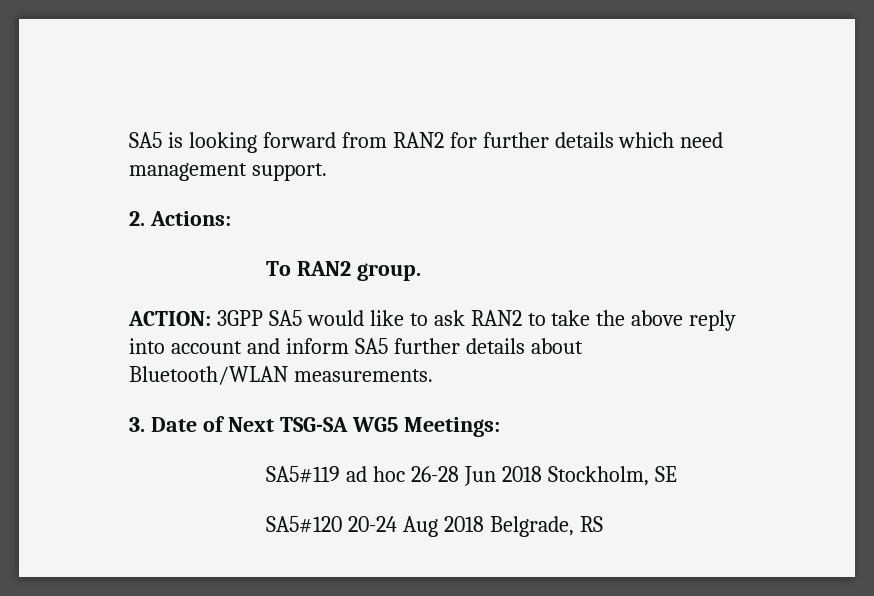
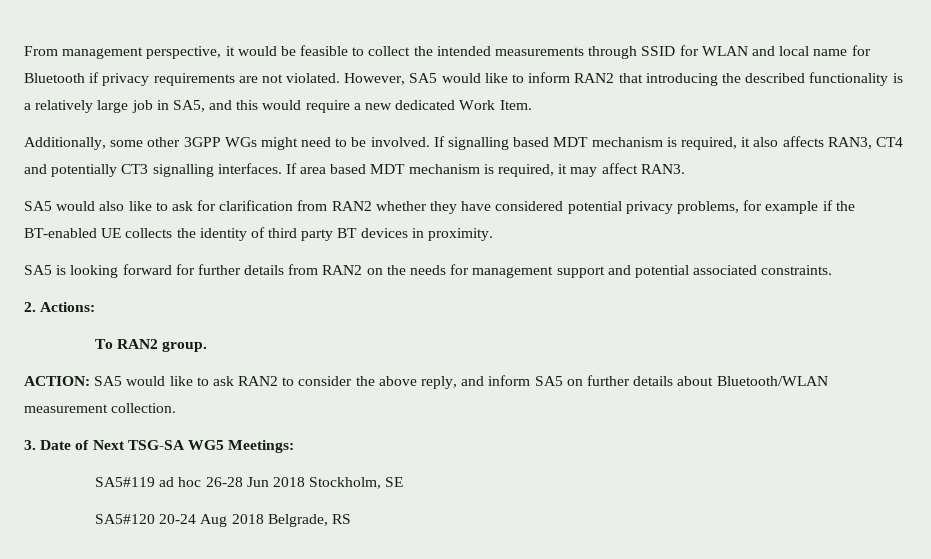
+ From management perspective, it would be feasible to collect the intended measurements through SSID for WLAN and local name for Bluetooth if privacy requirements are not violated. However, SA5 would like to inform RAN2 that introducing the described functionality is a relatively large job in SA5, and this would require a new dedicated Work Item.
+ Additionally, some other 3GPP WGs might need to be involved. If signalling based MDT mechanism is required, it also affects RAN3, CT4 and potentially CT3 signalling interfaces. If area based MDT mechanism is required, it may affect RAN3.
+ SA5 would also like to ask for clarification from RAN2 whether they have considered potential privacy problems, for example if the BT-enabled UE collects the identity of third party BT devices in proximity.
- SA5 is looking forward from RAN2 for further details which need management support.
+ SA5 is looking forward for further details from RAN2 on the needs for management support and potential associated constraints.
- ACTION: 3GPP SA5 would like to ask RAN2 to take the above reply into account and inform SA5 further details about Bluetooth/WLAN measurements.
+ ACTION: SA5 would like to ask RAN2 to consider the above reply, and inform SA5 on further details about Bluetooth/WLAN measurement collection.

